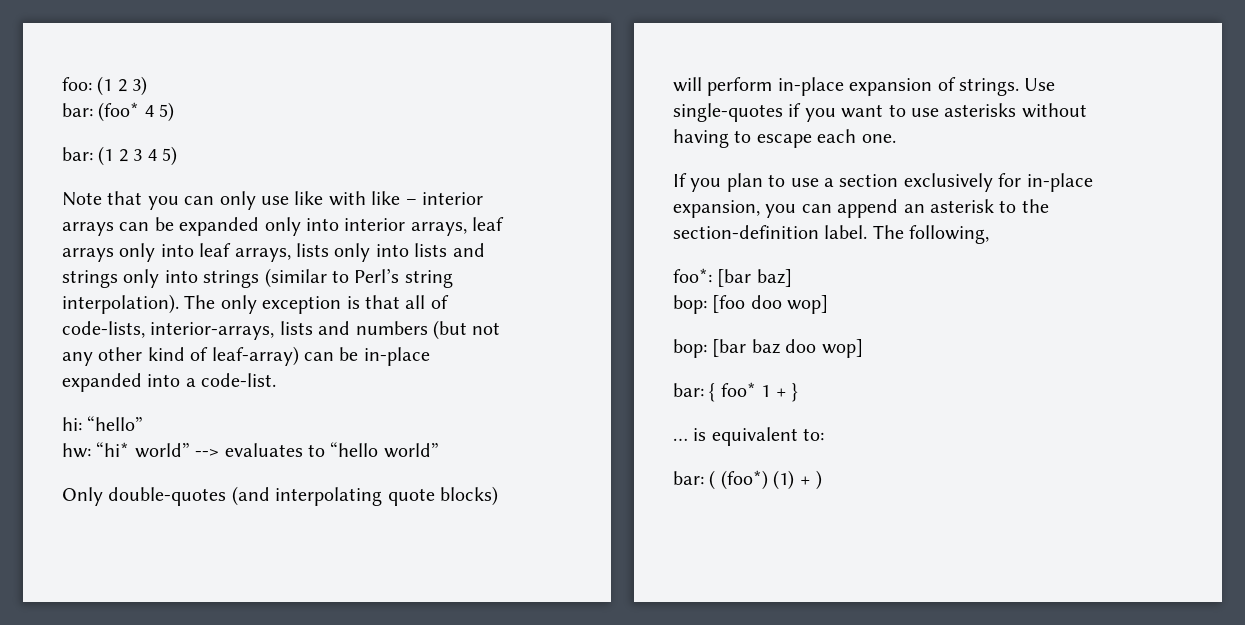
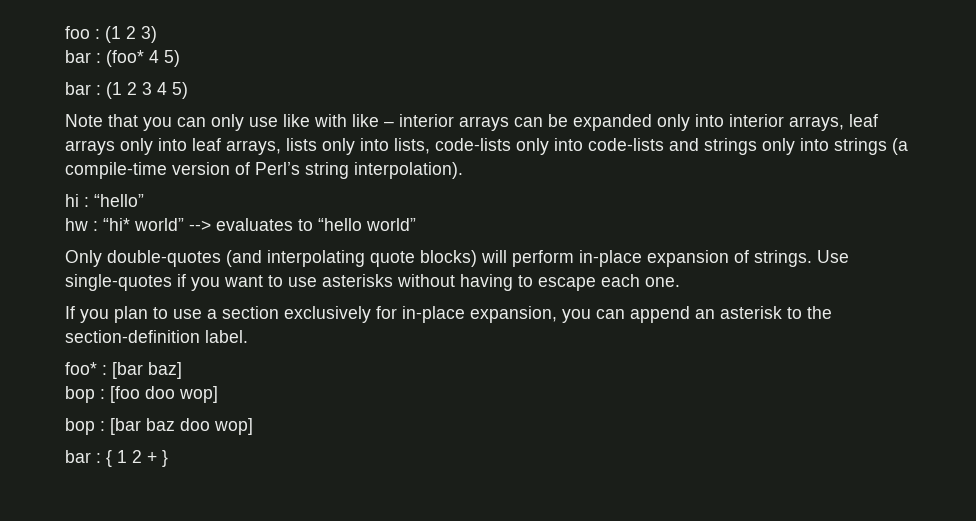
- foo: (1 2 3)
+ foo : (1 2 3)
- bar: (foo* 4 5)
+ bar : (foo* 4 5)
- bar: (1 2 3 4 5)
+ bar : (1 2 3 4 5)
- Note that you can only use like with like – interior arrays can be expanded only into interior arrays, leaf arrays only into leaf arrays, lists only into lists and strings only into strings (similar to Perl’s string interpolation). The only exception is that all of code-lists, interior-arrays, lists and numbers (but not any other kind of leaf-array) can be in-place expanded into a code-list.
- hi: “hello”
+ Note that you can only use like with like – interior arrays can be expanded only into interior arrays, leaf arrays only into leaf arrays, lists only into lists, code-lists only into code-lists and strings only into strings (a compile-time version of Perl’s string interpolation).
+ hi : “hello”
- hw: “hi* world” --> evaluates to “hello world”
+ hw : “hi* world” --> evaluates to “hello world”
- If you plan to use a section exclusively for in-place expansion, you can append an asterisk to the section-definition label. The following,
- foo*: [bar baz]
+ If you plan to use a section exclusively for in-place expansion, you can append an asterisk to the section-definition label.
+ foo* : [bar baz]
- bop: [foo doo wop]
+ bop : [foo doo wop]
- bop: [bar baz doo wop]
+ bop : [bar baz doo wop]
- bar: { foo* 1 + }
- … is equivalent to:
- bar: ( (foo*) (1) + )
+ bar : { 1 2 + }

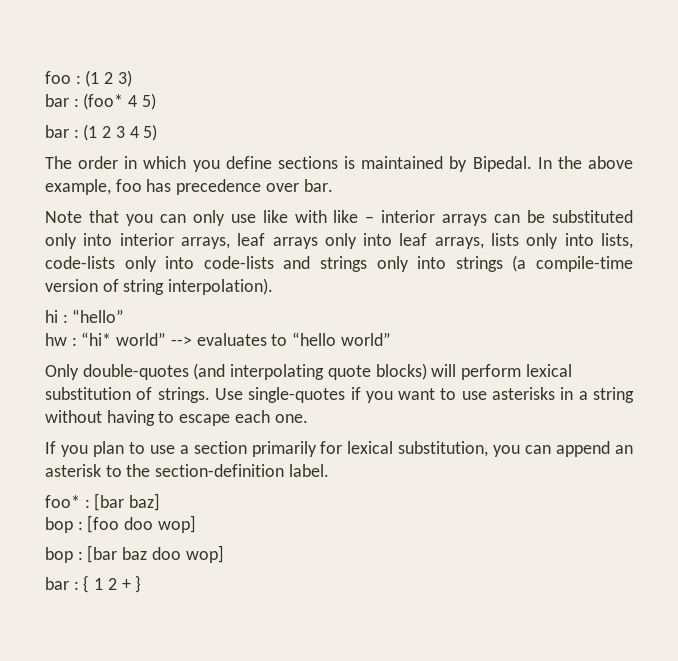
+ The order in which you define sections is maintained by Bipedal. In the above example, foo has precedence over bar.
- Note that you can only use like with like – interior arrays can be expanded only into interior arrays, leaf arrays only into leaf arrays, lists only into lists, code-lists only into code-lists and strings only into strings (a compile-time version of Perl’s string interpolation).
+ Note that you can only use like with like – interior arrays can be substituted only into interior arrays, leaf arrays only into leaf arrays, lists only into lists, code-lists only into code-lists and strings only into strings (a compile-time version of string interpolation).
- Only double-quotes (and interpolating quote blocks) will perform in-place expansion of strings.
+ Only double-quotes (and interpolating quote blocks) will perform lexical substitution of strings.
- Use single-quotes if you want to use asterisks without having to escape each one.
+ Use single-quotes if you want to use asterisks in a string without having to escape each one.
- If you plan to use a section exclusively for in-place expansion, you can append an asterisk to the section-definition label.
+ If you plan to use a section primarily for lexical substitution, you can append an asterisk to the section-definition label.

